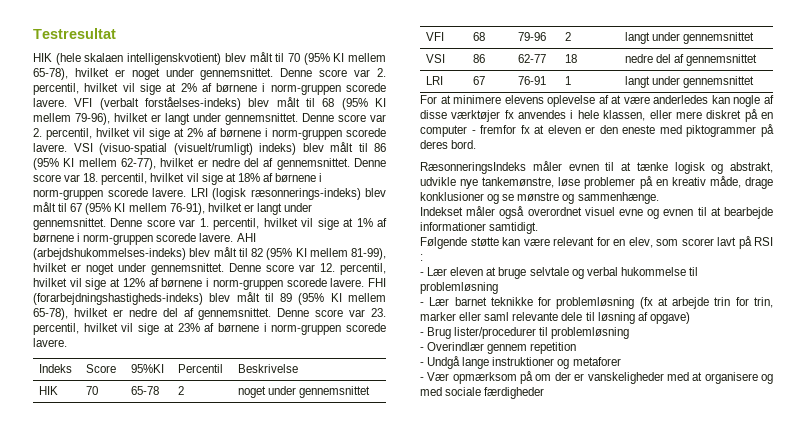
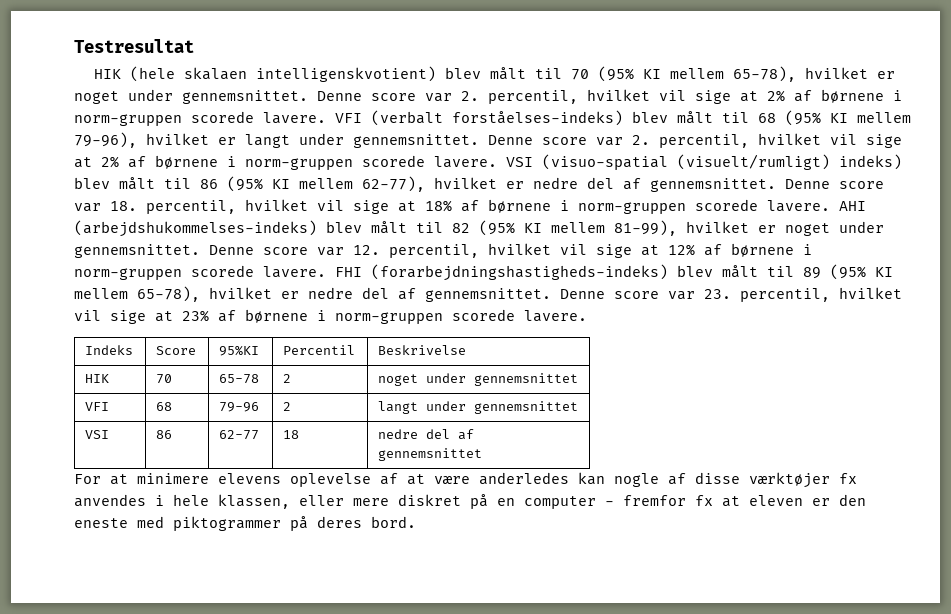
- LRI (logisk ræsonnerings-indeks) blev målt til 67 (95% KI mellem 76-91), hvilket er langt under gennemsnittet. Denne score var 1. percentil, hvilket vil sige at 1% af børnene i norm-gruppen scorede lavere.
- LRI | 67 | 76-91 | 1 | langt under gennemsnittet
- RæsonneringsIndeks måler evnen til at tænke logisk og abstrakt, udvikle nye tankemønstre, løse problemer på en kreativ måde, drage konklusioner og se mønstre og sammenhænge.
- Indekset måler også overordnet visuel evne og evnen til at bearbejde informationer samtidigt.
- Følgende støtte kan være relevant for en elev, som scorer lavt på RSI :
- - Lær eleven at bruge selvtale og verbal hukommelse til problemløsning
- - Lær barnet teknikke for problemløsning (fx at arbejde trin for trin, marker eller saml relevante dele til løsning af opgave)
- - Brug lister/procedurer til problemløsning
- - Overindlær gennem repetition
- - Undgå lange instruktioner og metaforer
- - Vær opmærksom på om der er vanskeligheder med at organisere og med sociale færdigheder

